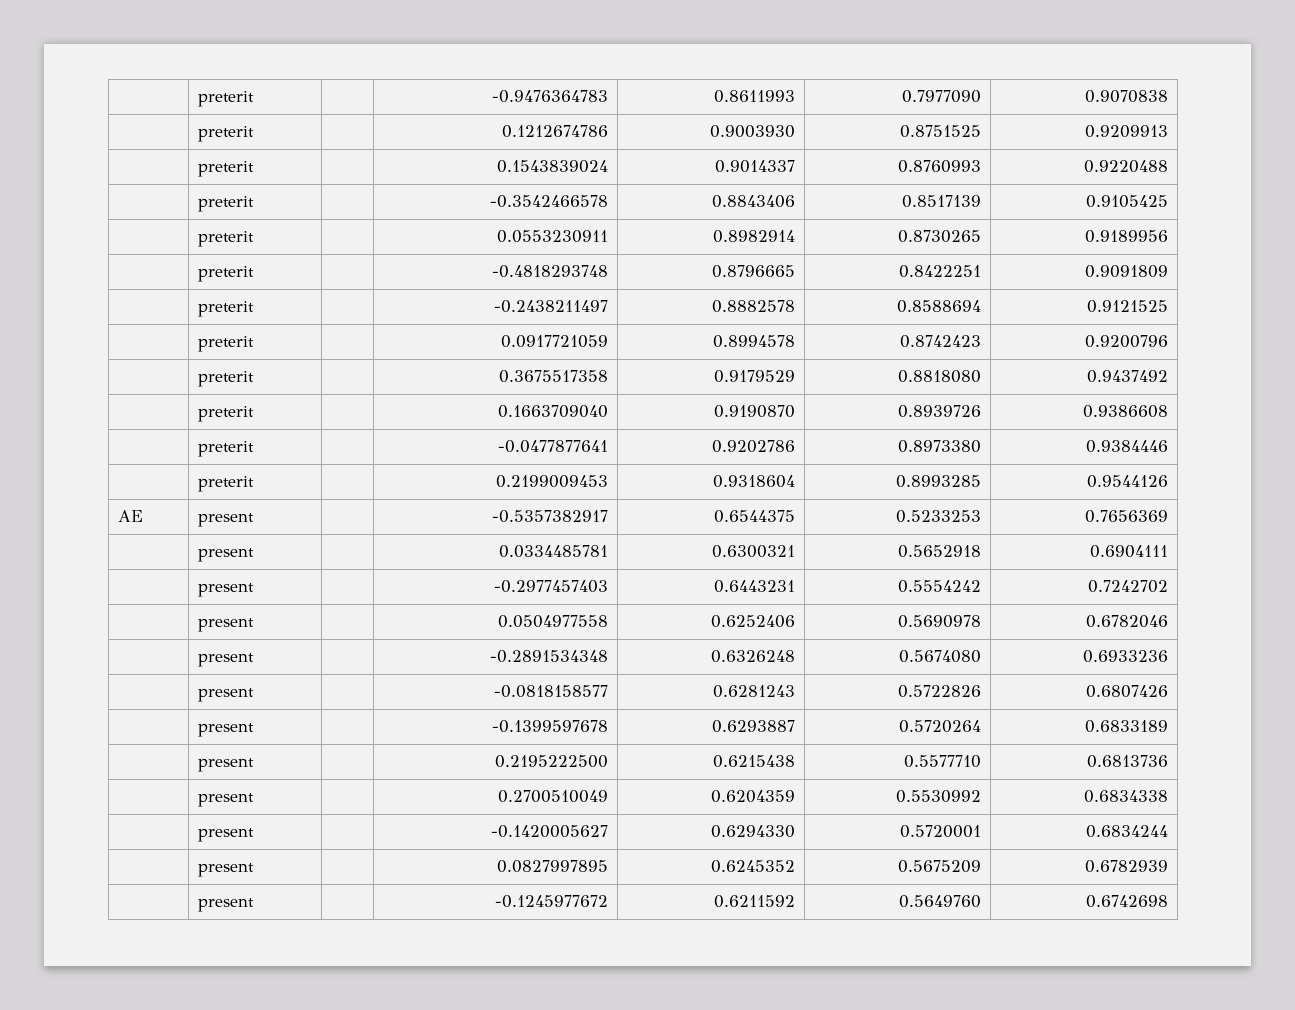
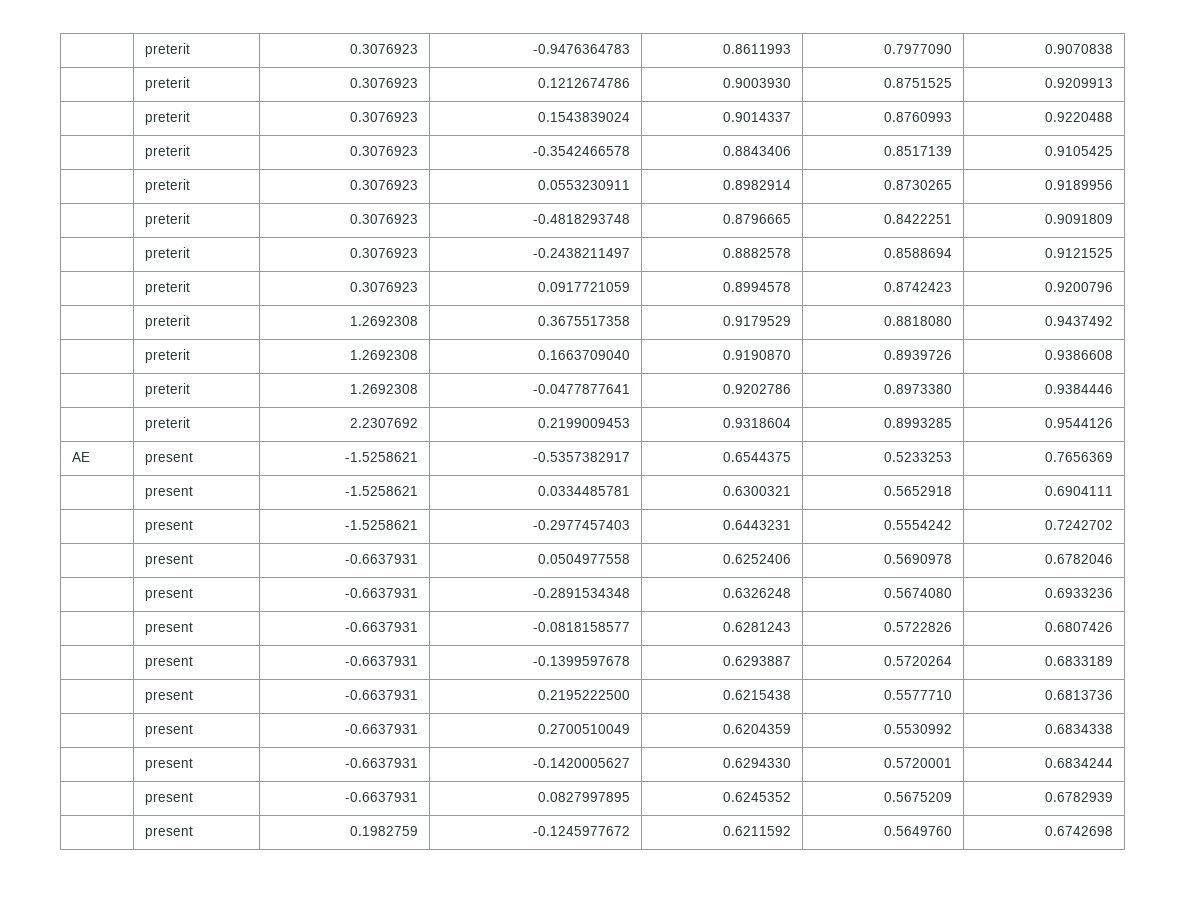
- | preterit | | -0.9476364783 | 0.8611993 | 0.7977090 | 0.9070838
+ | preterit | 0.3076923 | -0.9476364783 | 0.8611993 | 0.7977090 | 0.9070838
- | preterit | | 0.1212674786 | 0.9003930 | 0.8751525 | 0.9209913
+ | preterit | 0.3076923 | 0.1212674786 | 0.9003930 | 0.8751525 | 0.9209913
- | preterit | | 0.1543839024 | 0.9014337 | 0.8760993 | 0.9220488
+ | preterit | 0.3076923 | 0.1543839024 | 0.9014337 | 0.8760993 | 0.9220488
- | preterit | | -0.3542466578 | 0.8843406 | 0.8517139 | 0.9105425
+ | preterit | 0.3076923 | -0.3542466578 | 0.8843406 | 0.8517139 | 0.9105425
- | preterit | | 0.0553230911 | 0.8982914 | 0.8730265 | 0.9189956
+ | preterit | 0.3076923 | 0.0553230911 | 0.8982914 | 0.8730265 | 0.9189956
- | preterit | | -0.4818293748 | 0.8796665 | 0.8422251 | 0.9091809
+ | preterit | 0.3076923 | -0.4818293748 | 0.8796665 | 0.8422251 | 0.9091809
- | preterit | | -0.2438211497 | 0.8882578 | 0.8588694 | 0.9121525
+ | preterit | 0.3076923 | -0.2438211497 | 0.8882578 | 0.8588694 | 0.9121525
- | preterit | | 0.0917721059 | 0.8994578 | 0.8742423 | 0.9200796
+ | preterit | 0.3076923 | 0.0917721059 | 0.8994578 | 0.8742423 | 0.9200796
- | preterit | | 0.3675517358 | 0.9179529 | 0.8818080 | 0.9437492
+ | preterit | 1.2692308 | 0.3675517358 | 0.9179529 | 0.8818080 | 0.9437492
- | preterit | | 0.1663709040 | 0.9190870 | 0.8939726 | 0.9386608
+ | preterit | 1.2692308 | 0.1663709040 | 0.9190870 | 0.8939726 | 0.9386608
- | preterit | | -0.0477877641 | 0.9202786 | 0.8973380 | 0.9384446
+ | preterit | 1.2692308 | -0.0477877641 | 0.9202786 | 0.8973380 | 0.9384446
- | preterit | | 0.2199009453 | 0.9318604 | 0.8993285 | 0.9544126
+ | preterit | 2.2307692 | 0.2199009453 | 0.9318604 | 0.8993285 | 0.9544126
- AE | present | | -0.5357382917 | 0.6544375 | 0.5233253 | 0.7656369
+ AE | present | -1.5258621 | -0.5357382917 | 0.6544375 | 0.5233253 | 0.7656369
- | present | | 0.0334485781 | 0.6300321 | 0.5652918 | 0.6904111
+ | present | -1.5258621 | 0.0334485781 | 0.6300321 | 0.5652918 | 0.6904111
- | present | | -0.2977457403 | 0.6443231 | 0.5554242 | 0.7242702
+ | present | -1.5258621 | -0.2977457403 | 0.6443231 | 0.5554242 | 0.7242702
- | present | | 0.0504977558 | 0.6252406 | 0.5690978 | 0.6782046
+ | present | -0.6637931 | 0.0504977558 | 0.6252406 | 0.5690978 | 0.6782046
- | present | | -0.2891534348 | 0.6326248 | 0.5674080 | 0.6933236
+ | present | -0.6637931 | -0.2891534348 | 0.6326248 | 0.5674080 | 0.6933236
- | present | | -0.0818158577 | 0.6281243 | 0.5722826 | 0.6807426
+ | present | -0.6637931 | -0.0818158577 | 0.6281243 | 0.5722826 | 0.6807426
- | present | | -0.1399597678 | 0.6293887 | 0.5720264 | 0.6833189
+ | present | -0.6637931 | -0.1399597678 | 0.6293887 | 0.5720264 | 0.6833189
- | present | | 0.2195222500 | 0.6215438 | 0.5577710 | 0.6813736
+ | present | -0.6637931 | 0.2195222500 | 0.6215438 | 0.5577710 | 0.6813736
- | present | | 0.2700510049 | 0.6204359 | 0.5530992 | 0.6834338
+ | present | -0.6637931 | 0.2700510049 | 0.6204359 | 0.5530992 | 0.6834338
- | present | | -0.1420005627 | 0.6294330 | 0.5720001 | 0.6834244
+ | present | -0.6637931 | -0.1420005627 | 0.6294330 | 0.5720001 | 0.6834244
- | present | | 0.0827997895 | 0.6245352 | 0.5675209 | 0.6782939
+ | present | -0.6637931 | 0.0827997895 | 0.6245352 | 0.5675209 | 0.6782939
- | present | | -0.1245977672 | 0.6211592 | 0.5649760 | 0.6742698
+ | present | 0.1982759 | -0.1245977672 | 0.6211592 | 0.5649760 | 0.6742698

